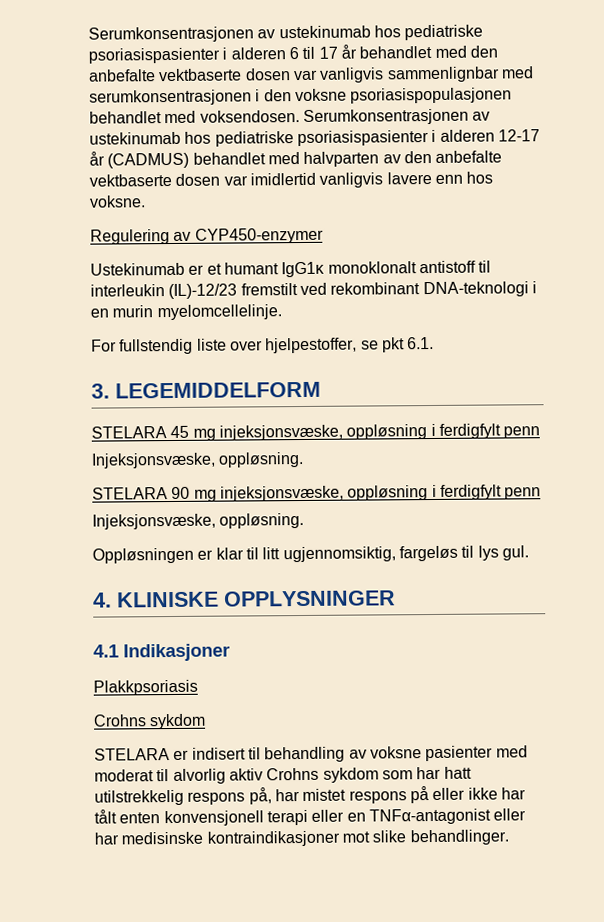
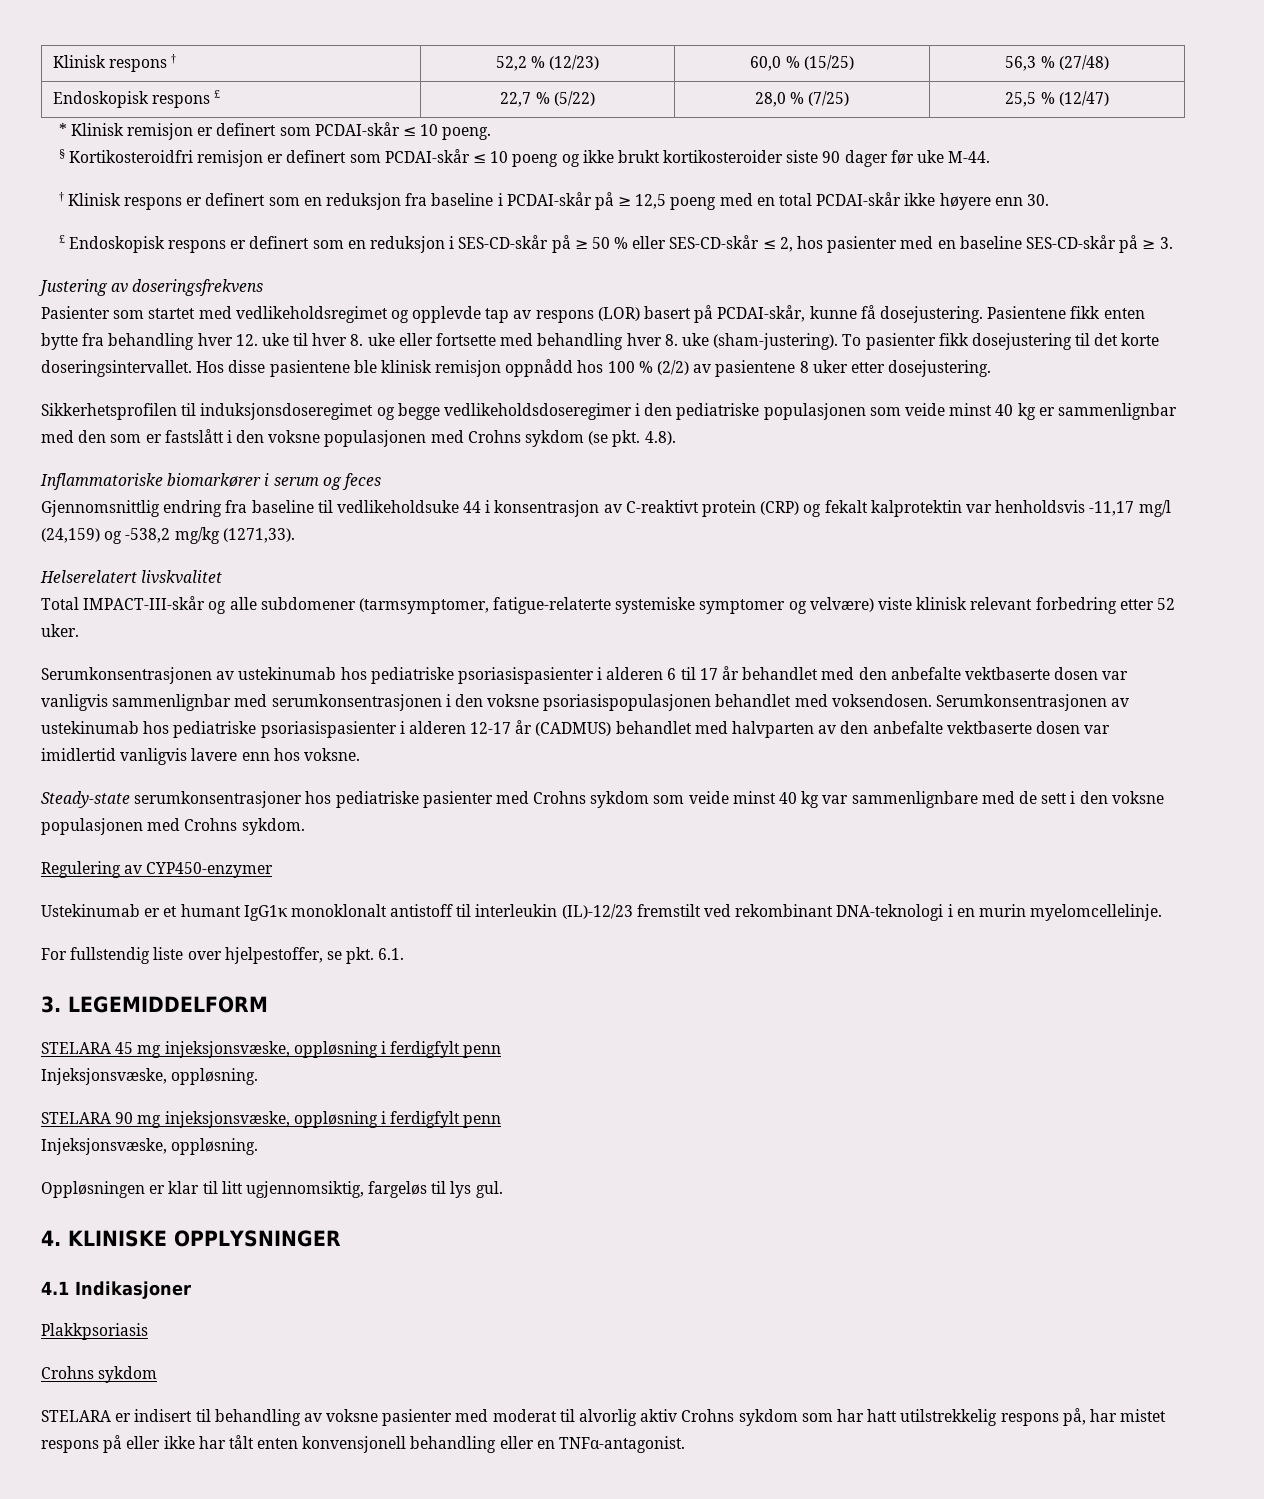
+ Klinisk respons † | 52,2 % (12/23) | 60,0 % (15/25) | 56,3 % (27/48)
+ Endoskopisk respons £ | 22,7 % (5/22) | 28,0 % (7/25) | 25,5 % (12/47)
+ * Klinisk remisjon er definert som PCDAI-skår ≤ 10 poeng.
+ § Kortikosteroidfri remisjon er definert som PCDAI-skår ≤ 10 poeng og ikke brukt kortikosteroider siste 90 dager før uke M-44.
+ † Klinisk respons er definert som en reduksjon fra baseline i PCDAI-skår på ≥ 12,5 poeng med en total PCDAI-skår ikke høyere enn 30.
+ £ Endoskopisk respons er definert som en reduksjon i SES-CD-skår på ≥ 50 % eller SES-CD-skår ≤ 2, hos pasienter med en baseline SES-CD-skår på ≥ 3.
+ Justering av doseringsfrekvens
+ Pasienter som startet med vedlikeholdsregimet og opplevde tap av respons (LOR) basert på PCDAI-skår, kunne få dosejustering. Pasientene fikk enten bytte fra behandling hver 12. uke til hver 8. uke eller fortsette med behandling hver 8. uke (sham-justering). To pasienter fikk dosejustering til det korte doseringsintervallet. Hos disse pasientene ble klinisk remisjon oppnådd hos 100 % (2/2) av pasientene 8 uker etter dosejustering.
+ Sikkerhetsprofilen til induksjonsdoseregimet og begge vedlikeholdsdoseregimer i den pediatriske populasjonen som veide minst 40 kg er sammenlignbar med den som er fastslått i den voksne populasjonen med Crohns sykdom (se pkt. 4.8).
+ Inflammatoriske biomarkører i serum og feces
+ Gjennomsnittlig endring fra baseline til vedlikeholdsuke 44 i konsentrasjon av C-reaktivt protein (CRP) og fekalt kalprotektin var henholdsvis -11,17 mg/l (24,159) og -538,2 mg/kg (1271,33).
+ Helserelatert livskvalitet
+ Total IMPACT-III-skår og alle subdomener (tarmsymptomer, fatigue-relaterte systemiske symptomer og velvære) viste klinisk relevant forbedring etter 52 uker.
+ Steady-state serumkonsentrasjoner hos pediatriske pasienter med Crohns sykdom som veide minst 40 kg var sammenlignbare med de sett i den voksne populasjonen med Crohns sykdom.
- For fullstendig liste over hjelpestoffer, se pkt 6.1.
+ For fullstendig liste over hjelpestoffer, se pkt. 6.1.
- STELARA er indisert til behandling av voksne pasienter med moderat til alvorlig aktiv Crohns sykdom som har hatt utilstrekkelig respons på, har mistet respons på eller ikke har tålt enten konvensjonell terapi eller en TNFα-antagonist eller har medisinske kontraindikasjoner mot slike behandlinger.
+ STELARA er indisert til behandling av voksne pasienter med moderat til alvorlig aktiv Crohns sykdom som har hatt utilstrekkelig respons på, har mistet respons på eller ikke har tålt enten konvensjonell behandling eller en TNFα-antagonist.

